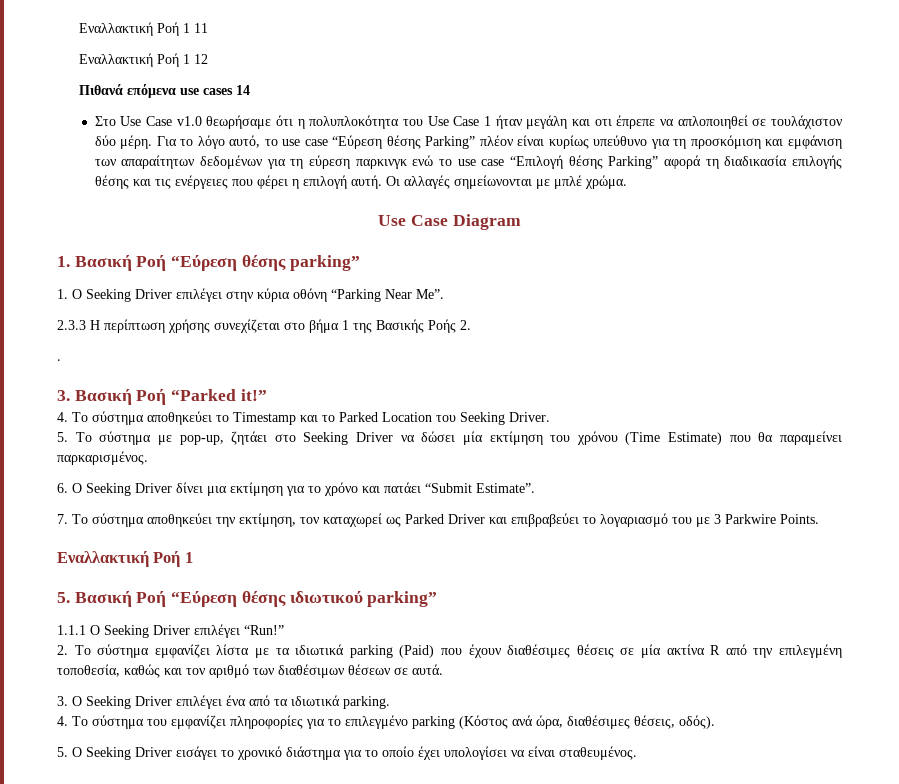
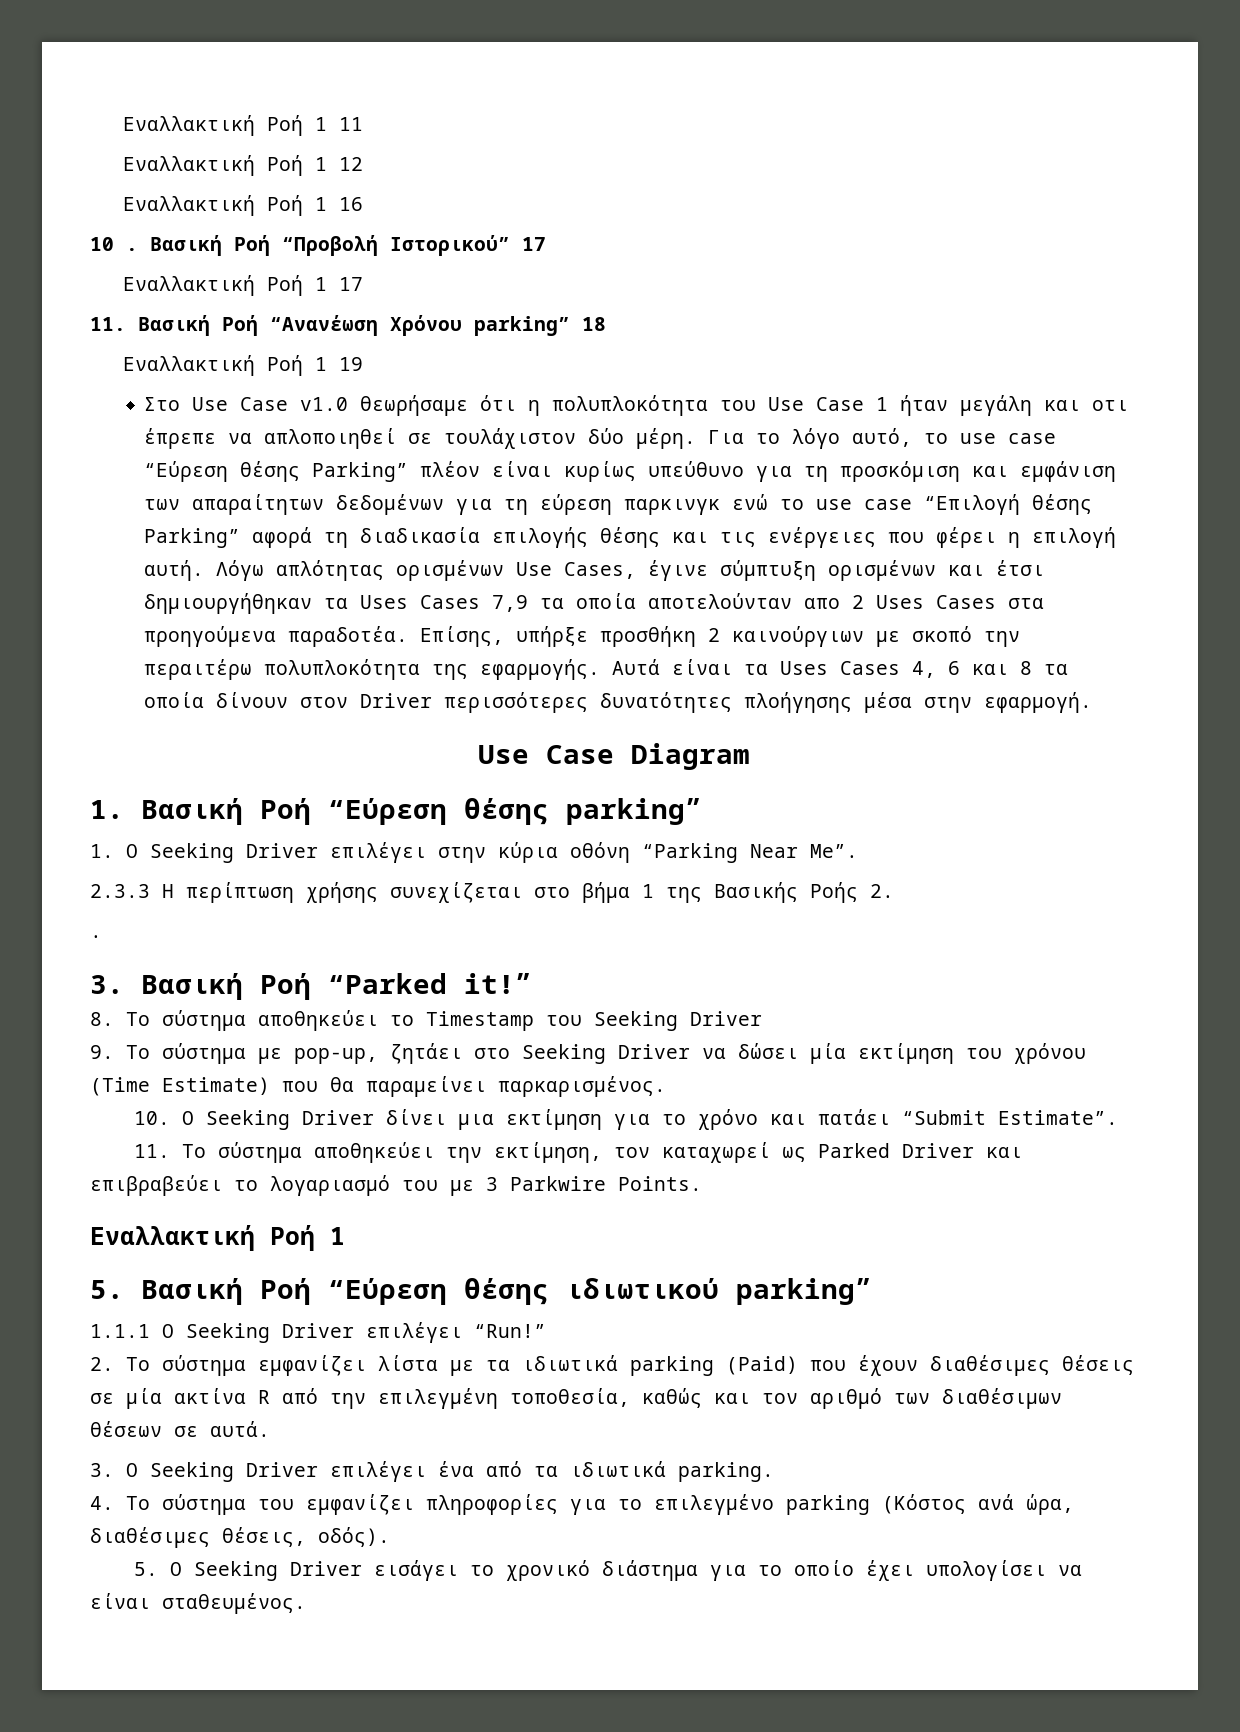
- Πιθανά επόμενα use cases 14
+ Εναλλακτική Ροή 1 16
+ 10 . Βασική Ροή “Προβολή Ιστορικού” 17
+ Εναλλακτική Ροή 1 17
+ 11. Βασική Ροή “Ανανέωση Χρόνου parking” 18
+ Εναλλακτική Ροή 1 19
- Οι αλλαγές σημείωνονται με μπλέ χρώμα.
+ Λόγω απλότητας ορισμένων Use Cases, έγινε σύμπτυξη ορισμένων και έτσι δημιουργήθηκαν τα Uses Cases 7,9 τα οποία αποτελούνταν απο 2 Uses Cases στα προηγούμενα παραδοτέα. Επίσης, υπήρξε προσθήκη 2 καινούργιων με σκοπό την περαιτέρω πολυπλοκότητα της εφαρμογής. Αυτά είναι τα Uses Cases 4, 6 και 8 τα οποία δίνουν στον Driver περισσότερες δυνατότητες πλοήγησης μέσα στην εφαρμογή.
- 4. Το σύστημα αποθηκεύει το Timestamp και το Parked Location του Seeking Driver.
- 5. Το σύστημα με pop-up, ζητάει στο Seeking Driver να δώσει μία εκτίμηση του χρόνου (Time Estimate) που θα παραμείνει παρκαρισμένος.
+ 8. Το σύστημα αποθηκεύει το Timestamp του Seeking Driver
+ 9. Το σύστημα με pop-up, ζητάει στο Seeking Driver να δώσει μία εκτίμηση του χρόνου (Time Estimate) που θα παραμείνει παρκαρισμένος.
- 6. Ο Seeking Driver δίνει μια εκτίμηση για το χρόνο και πατάει “Submit Estimate”.
+ 10. Ο Seeking Driver δίνει μια εκτίμηση για το χρόνο και πατάει “Submit Estimate”.
- 7. Το σύστημα αποθηκεύει την εκτίμηση, τον καταχωρεί ως Parked Driver και επιβραβεύει το λογαριασμό του με 3 Parkwire Points.
+ 11. Το σύστημα αποθηκεύει την εκτίμηση, τον καταχωρεί ως Parked Driver και επιβραβεύει το λογαριασμό του με 3 Parkwire Points.

